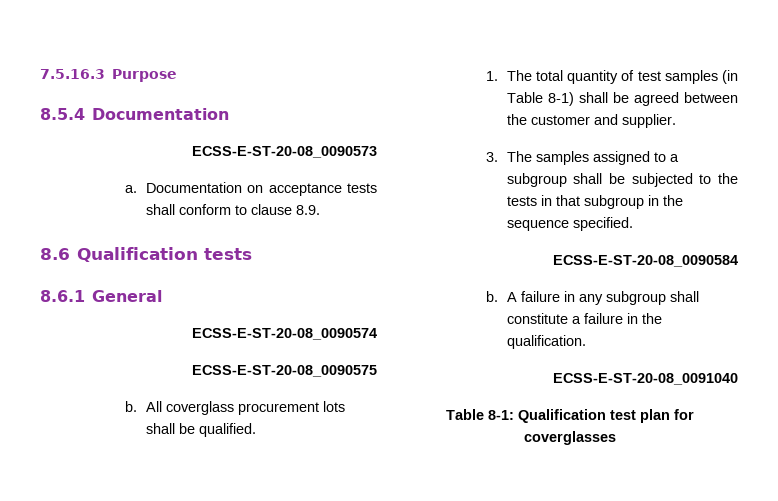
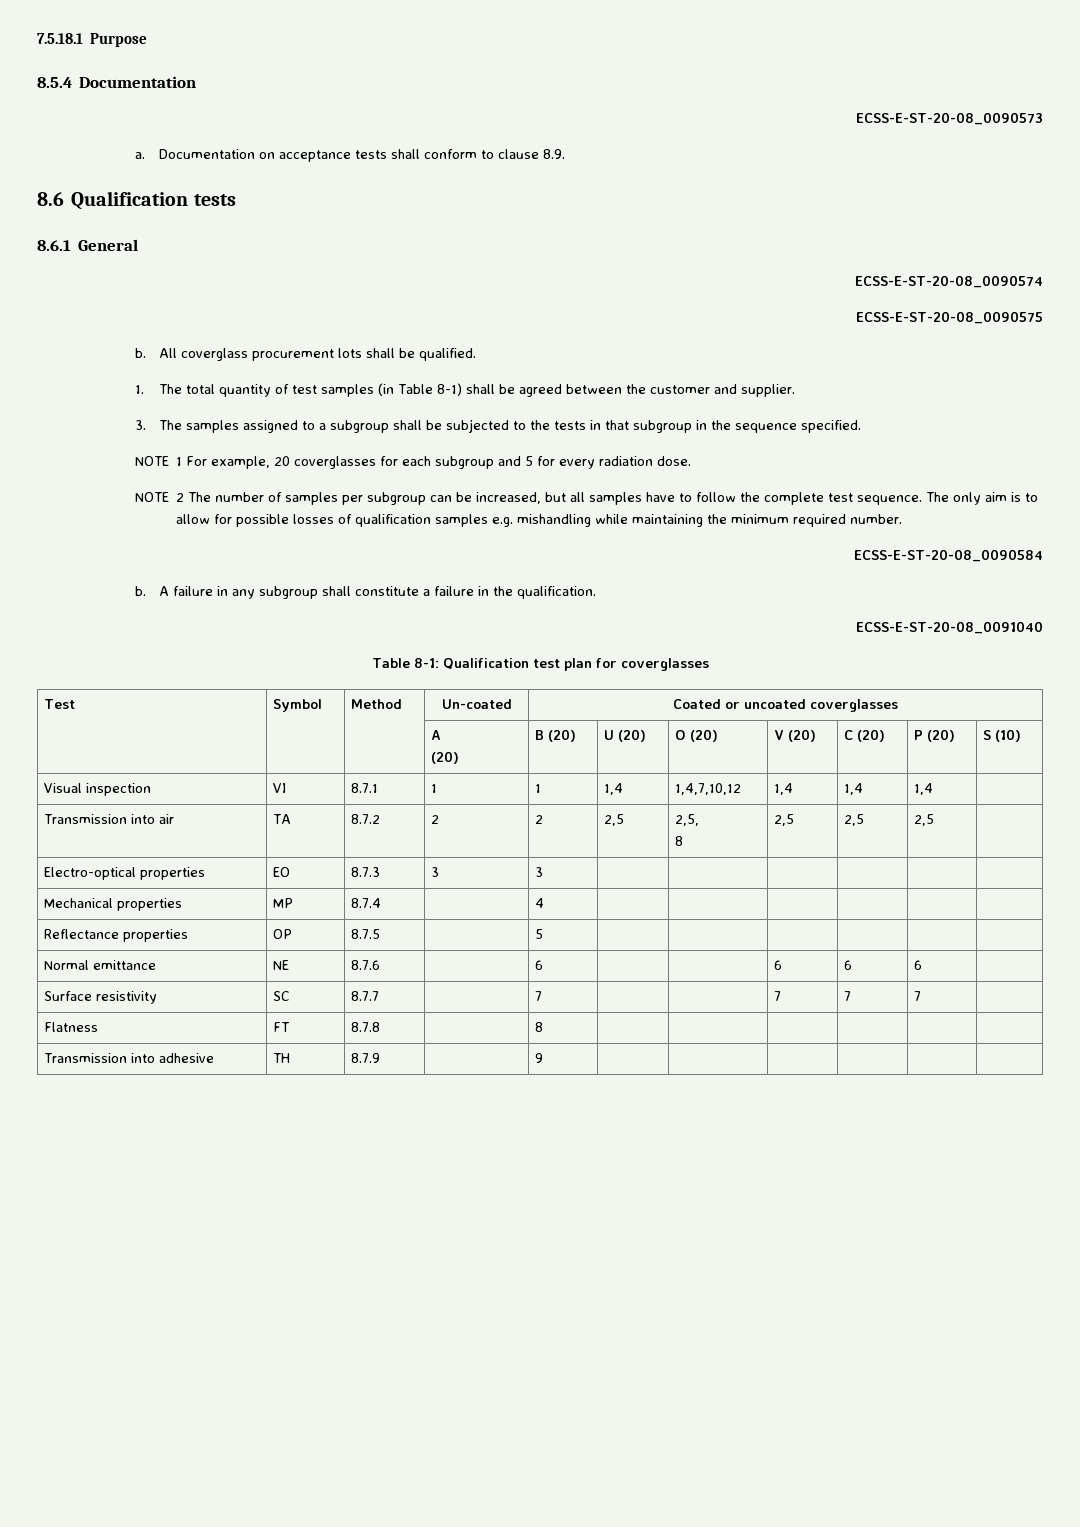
- 7.5.16.3 Purpose
+ 7.5.18.1 Purpose
+ NOTE 1 For example, 20 coverglasses for each subgroup and 5 for every radiation dose.
+ NOTE 2 The number of samples per subgroup can be increased, but all samples have to follow the complete test sequence. The only aim is to allow for possible losses of qualification samples e.g. mishandling while maintaining the minimum required number.
+ Test | Symbol | Method | Un-coated | Coated or uncoated coverglasses
+ | | | A
+ (20) | B (20) | U (20) | O (20) | V (20) | C (20) | P (20) | S (10)
+ Visual inspection | VI | 8.7.1 | 1 | 1 | 1,4 | 1,4,7,10,12 | 1,4 | 1,4 | 1,4 |
+ Transmission into air | TA | 8.7.2 | 2 | 2 | 2,5 | 2,5,
+ 8 | 2,5 | 2,5 | 2,5 |
+ Electro-optical properties | EO | 8.7.3 | 3 | 3 | | | | | |
+ Mechanical properties | MP | 8.7.4 | | 4 | | | | | |
+ Reflectance properties | OP | 8.7.5 | | 5 | | | | | |
+ Normal emittance | NE | 8.7.6 | | 6 | | | 6 | 6 | 6 |
+ Surface resistivity | SC | 8.7.7 | | 7 | | | 7 | 7 | 7 |
+ Flatness | FT | 8.7.8 | | 8 | | | | | |
+ Transmission into adhesive | TH | 8.7.9 | | 9 | | | | | |

